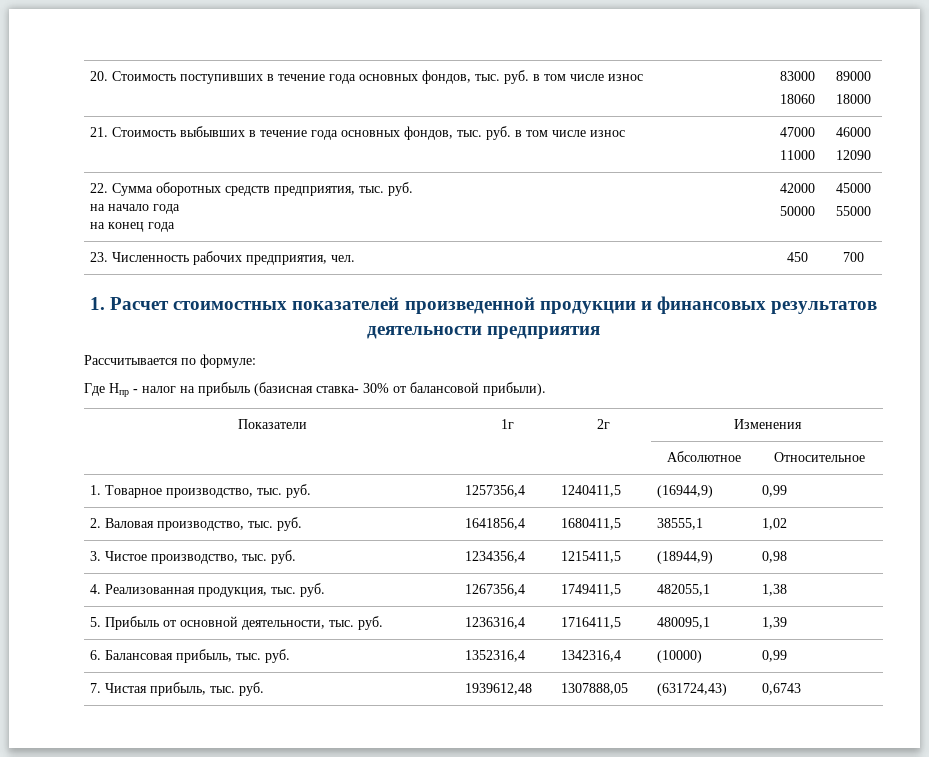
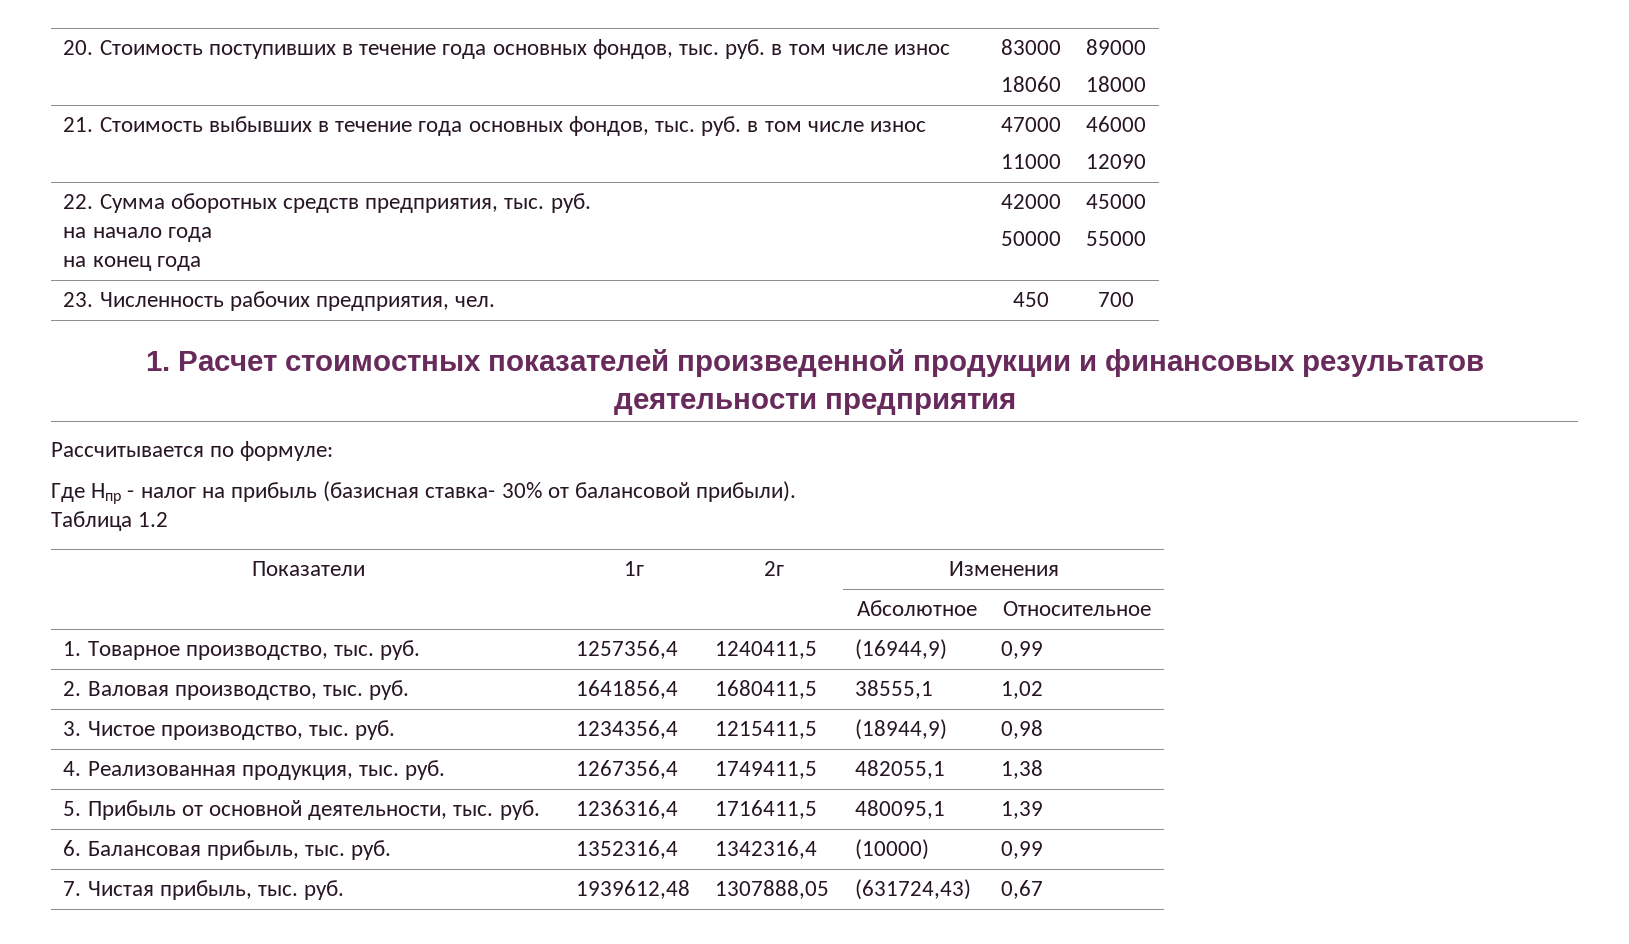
+ Таблица 1.2
- 7. Чистая прибыль, тыс. руб. | 1939612,48 | 1307888,05 | (631724,43) | 0,6743
+ 7. Чистая прибыль, тыс. руб. | 1939612,48 | 1307888,05 | (631724,43) | 0,67

